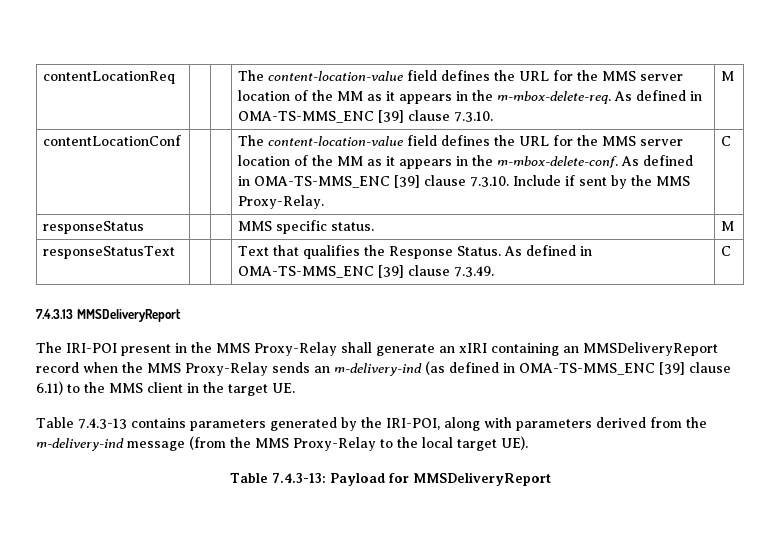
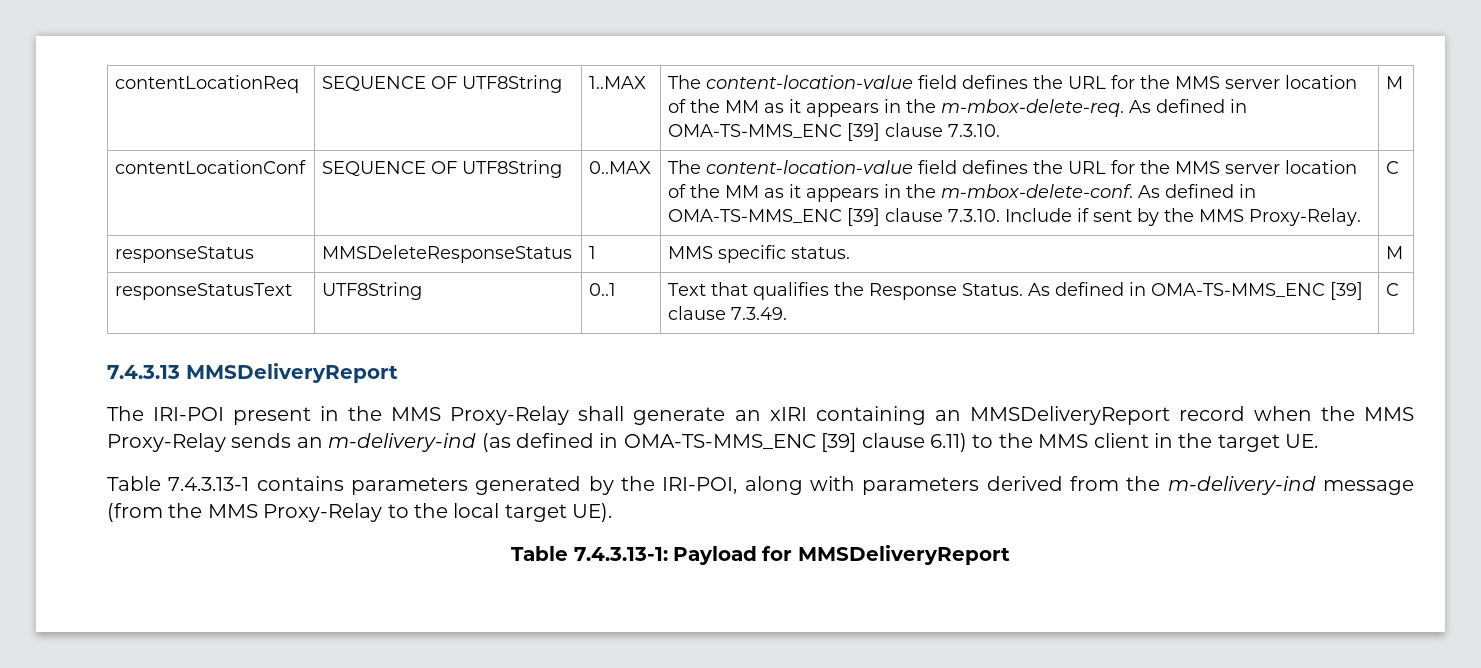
- contentLocationReq | | | The content-location-value field defines the URL for the MMS server location of the MM as it appears in the m-mbox-delete-req. As defined in OMA-TS-MMS_ENC [39] clause 7.3.10. | M
+ contentLocationReq | SEQUENCE OF UTF8String | 1..MAX | The content-location-value field defines the URL for the MMS server location of the MM as it appears in the m-mbox-delete-req. As defined in OMA-TS-MMS_ENC [39] clause 7.3.10. | M
- contentLocationConf | | | The content-location-value field defines the URL for the MMS server location of the MM as it appears in the m-mbox-delete-conf. As defined in OMA-TS-MMS_ENC [39] clause 7.3.10. Include if sent by the MMS Proxy-Relay. | C
+ contentLocationConf | SEQUENCE OF UTF8String | 0..MAX | The content-location-value field defines the URL for the MMS server location of the MM as it appears in the m-mbox-delete-conf. As defined in OMA-TS-MMS_ENC [39] clause 7.3.10. Include if sent by the MMS Proxy-Relay. | C
- responseStatus | | | MMS specific status. | M
+ responseStatus | MMSDeleteResponseStatus | 1 | MMS specific status. | M
- responseStatusText | | | Text that qualifies the Response Status. As defined in OMA-TS-MMS_ENC [39] clause 7.3.49. | C
+ responseStatusText | UTF8String | 0..1 | Text that qualifies the Response Status. As defined in OMA-TS-MMS_ENC [39] clause 7.3.49. | C
- Table 7.4.3-13 contains parameters generated by the IRI-POI, along with parameters derived from the m-delivery-ind message (from the MMS Proxy-Relay to the local target UE).
+ Table 7.4.3.13-1 contains parameters generated by the IRI-POI, along with parameters derived from the m-delivery-ind message (from the MMS Proxy-Relay to the local target UE).
- Table 7.4.3-13: Payload for MMSDeliveryReport
+ Table 7.4.3.13-1: Payload for MMSDeliveryReport

